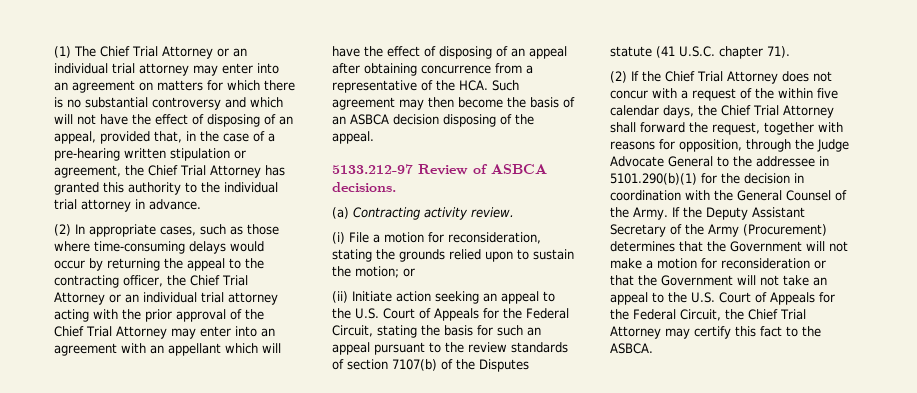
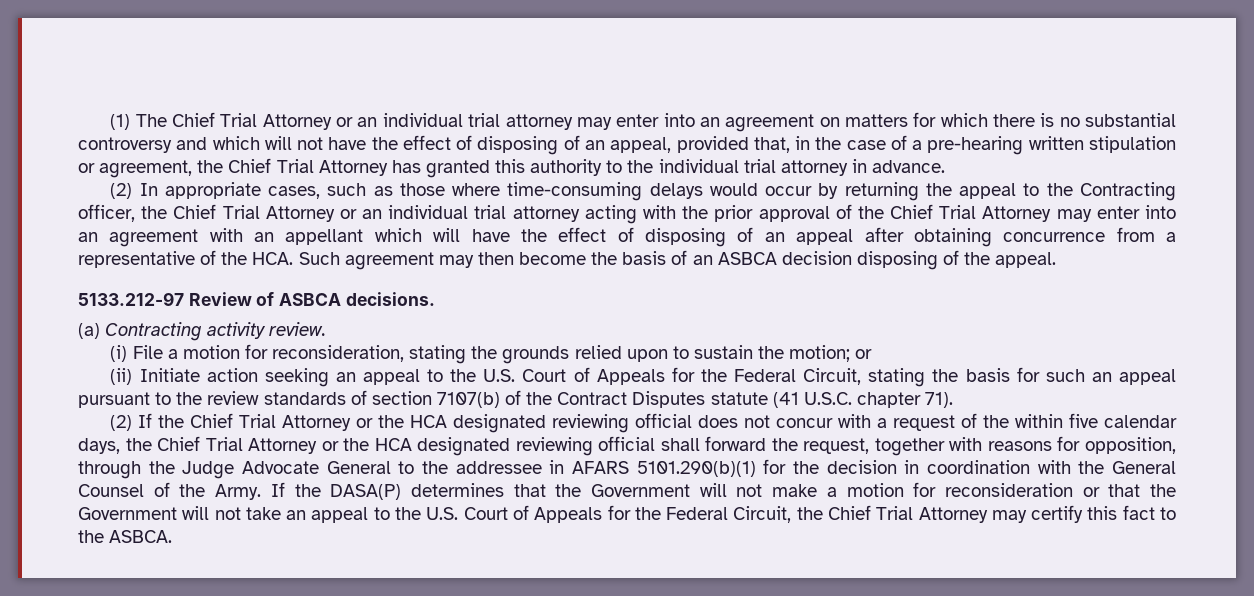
- (2) In appropriate cases, such as those where time-consuming delays would occur by returning the appeal to the contracting officer, the Chief Trial Attorney or an individual trial attorney acting with the prior approval of the Chief Trial Attorney may enter into an agreement with an appellant which will have the effect of disposing of an appeal after obtaining concurrence from a representative of the HCA. Such agreement may then become the basis of an ASBCA decision disposing of the appeal.
+ (2) In appropriate cases, such as those where time-consuming delays would occur by returning the appeal to the Contracting officer, the Chief Trial Attorney or an individual trial attorney acting with the prior approval of the Chief Trial Attorney may enter into an agreement with an appellant which will have the effect of disposing of an appeal after obtaining concurrence from a representative of the HCA. Such agreement may then become the basis of an ASBCA decision disposing of the appeal.
- (ii) Initiate action seeking an appeal to the U.S. Court of Appeals for the Federal Circuit, stating the basis for such an appeal pursuant to the review standards of section 7107(b) of the Disputes statute (41 U.S.C. chapter 71).
+ (ii) Initiate action seeking an appeal to the U.S. Court of Appeals for the Federal Circuit, stating the basis for such an appeal pursuant to the review standards of section 7107(b) of the Contract Disputes statute (41 U.S.C. chapter 71).
- (2) If the Chief Trial Attorney does not concur with a request of the within five calendar days, the Chief Trial Attorney shall forward the request, together with reasons for opposition, through the Judge Advocate General to the addressee in 5101.290(b)(1) for the decision in coordination with the General Counsel of the Army.
+ (2) If the Chief Trial Attorney or the HCA designated reviewing official does not concur with a request of the within five calendar days, the Chief Trial Attorney or the HCA designated reviewing official shall forward the request, together with reasons for opposition, through the Judge Advocate General to the addressee in AFARS 5101.290(b)(1) for the decision in coordination with the General Counsel of the Army.
- If the Deputy Assistant Secretary of the Army (Procurement) determines that the Government will not make a motion for reconsideration or that the Government will not take an appeal to the U.S. Court of Appeals for the Federal Circuit, the Chief Trial Attorney may certify this fact to the ASBCA.
+ If the DASA(P) determines that the Government will not make a motion for reconsideration or that the Government will not take an appeal to the U.S. Court of Appeals for the Federal Circuit, the Chief Trial Attorney may certify this fact to the ASBCA.

